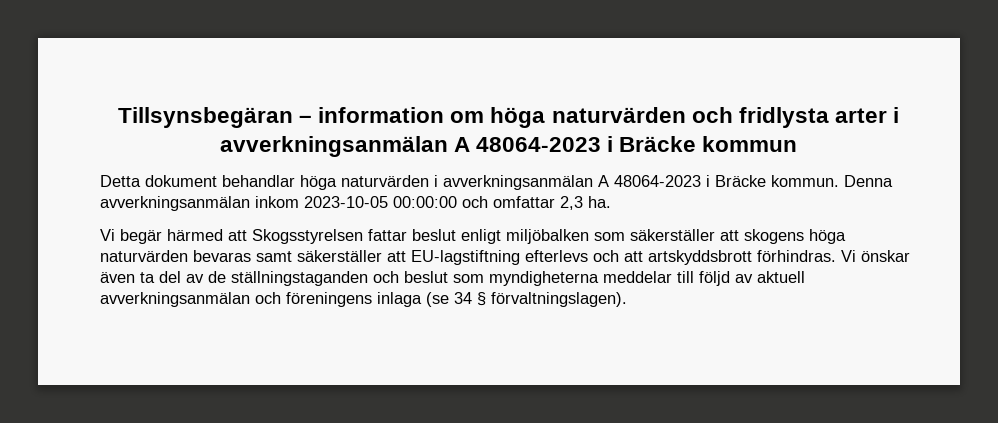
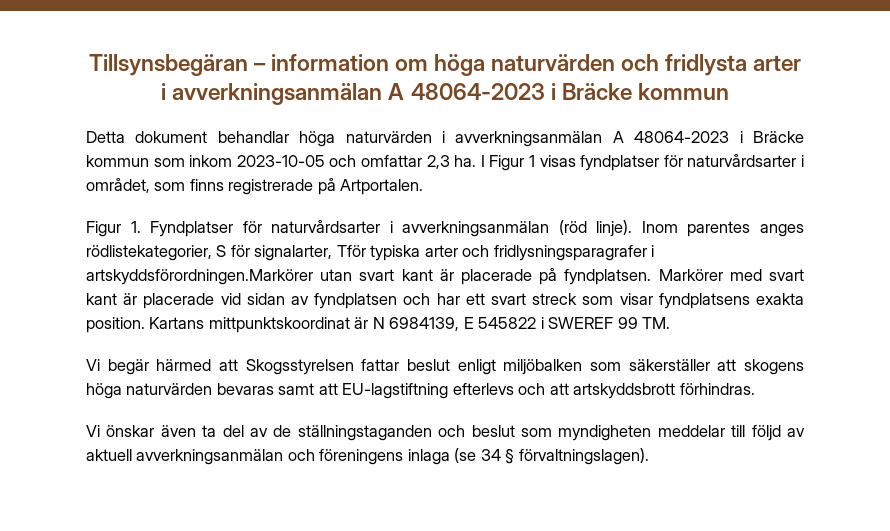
- Detta dokument behandlar höga naturvärden i avverkningsanmälan A 48064-2023 i Bräcke kommun. Denna avverkningsanmälan inkom 2023-10-05 00:00:00 och omfattar 2,3 ha.
+ Detta dokument behandlar höga naturvärden i avverkningsanmälan A 48064-2023 i Bräcke kommun som inkom 2023-10-05 och omfattar 2,3 ha. I Figur 1 visas fyndplatser för naturvårdsarter i området, som finns registrerade på Artportalen.
+ Figur 1. Fyndplatser för naturvårdsarter i avverkningsanmälan (röd linje). Inom parentes anges rödlistekategorier, S för signalarter, Tför typiska arter och fridlysningsparagrafer i artskyddsförordningen.Markörer utan svart kant är placerade på fyndplatsen. Markörer med svart kant är placerade vid sidan av fyndplatsen och har ett svart streck som visar fyndplatsens exakta position. Kartans mittpunktskoordinat är N 6984139, E 545822 i SWEREF 99 TM.
- Vi begär härmed att Skogsstyrelsen fattar beslut enligt miljöbalken som säkerställer att skogens höga naturvärden bevaras samt säkerställer att EU-lagstiftning efterlevs och att artskyddsbrott förhindras. Vi önskar även ta del av de ställningstaganden och beslut som myndigheterna meddelar till följd av aktuell avverkningsanmälan och föreningens inlaga (se 34 § förvaltningslagen).
+ Vi begär härmed att Skogsstyrelsen fattar beslut enligt miljöbalken som säkerställer att skogens höga naturvärden bevaras samt att EU-lagstiftning efterlevs och att artskyddsbrott förhindras.
+ Vi önskar även ta del av de ställningstaganden och beslut som myndigheten meddelar till följd av aktuell avverkningsanmälan och föreningens inlaga (se 34 § förvaltningslagen).

